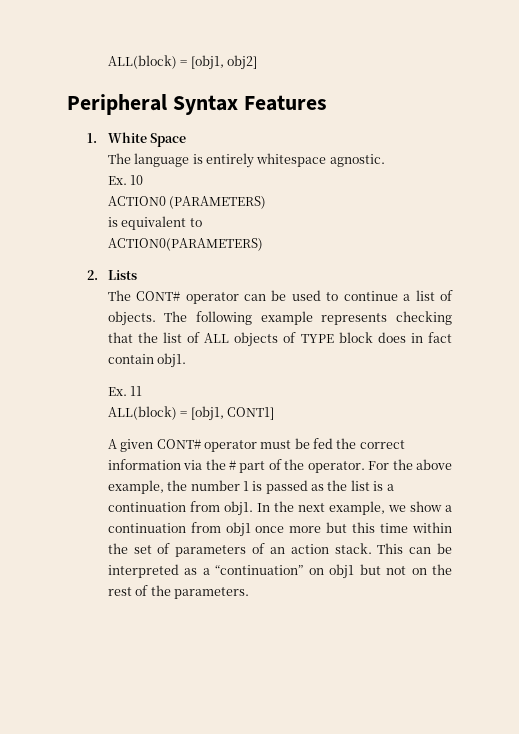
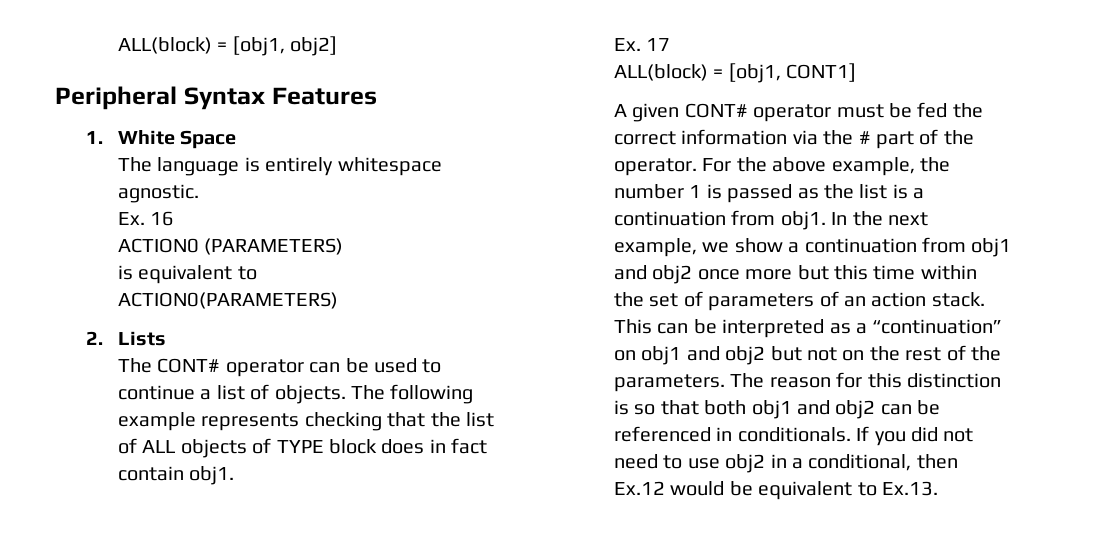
- Ex. 10
+ Ex. 16
- Ex. 11
+ Ex. 17
- In the next example, we show a continuation from obj1 once more but this time within the set of parameters of an action stack.
+ In the next example, we show a continuation from obj1 and obj2 once more but this time within the set of parameters of an action stack.
- This can be interpreted as a “continuation” on obj1 but not on the rest of the parameters.
+ This can be interpreted as a “continuation” on obj1 and obj2 but not on the rest of the parameters.
+ The reason for this distinction is so that both obj1 and obj2 can be referenced in conditionals. If you did not need to use obj2 in a conditional, then Ex.12 would be equivalent to Ex.13.

